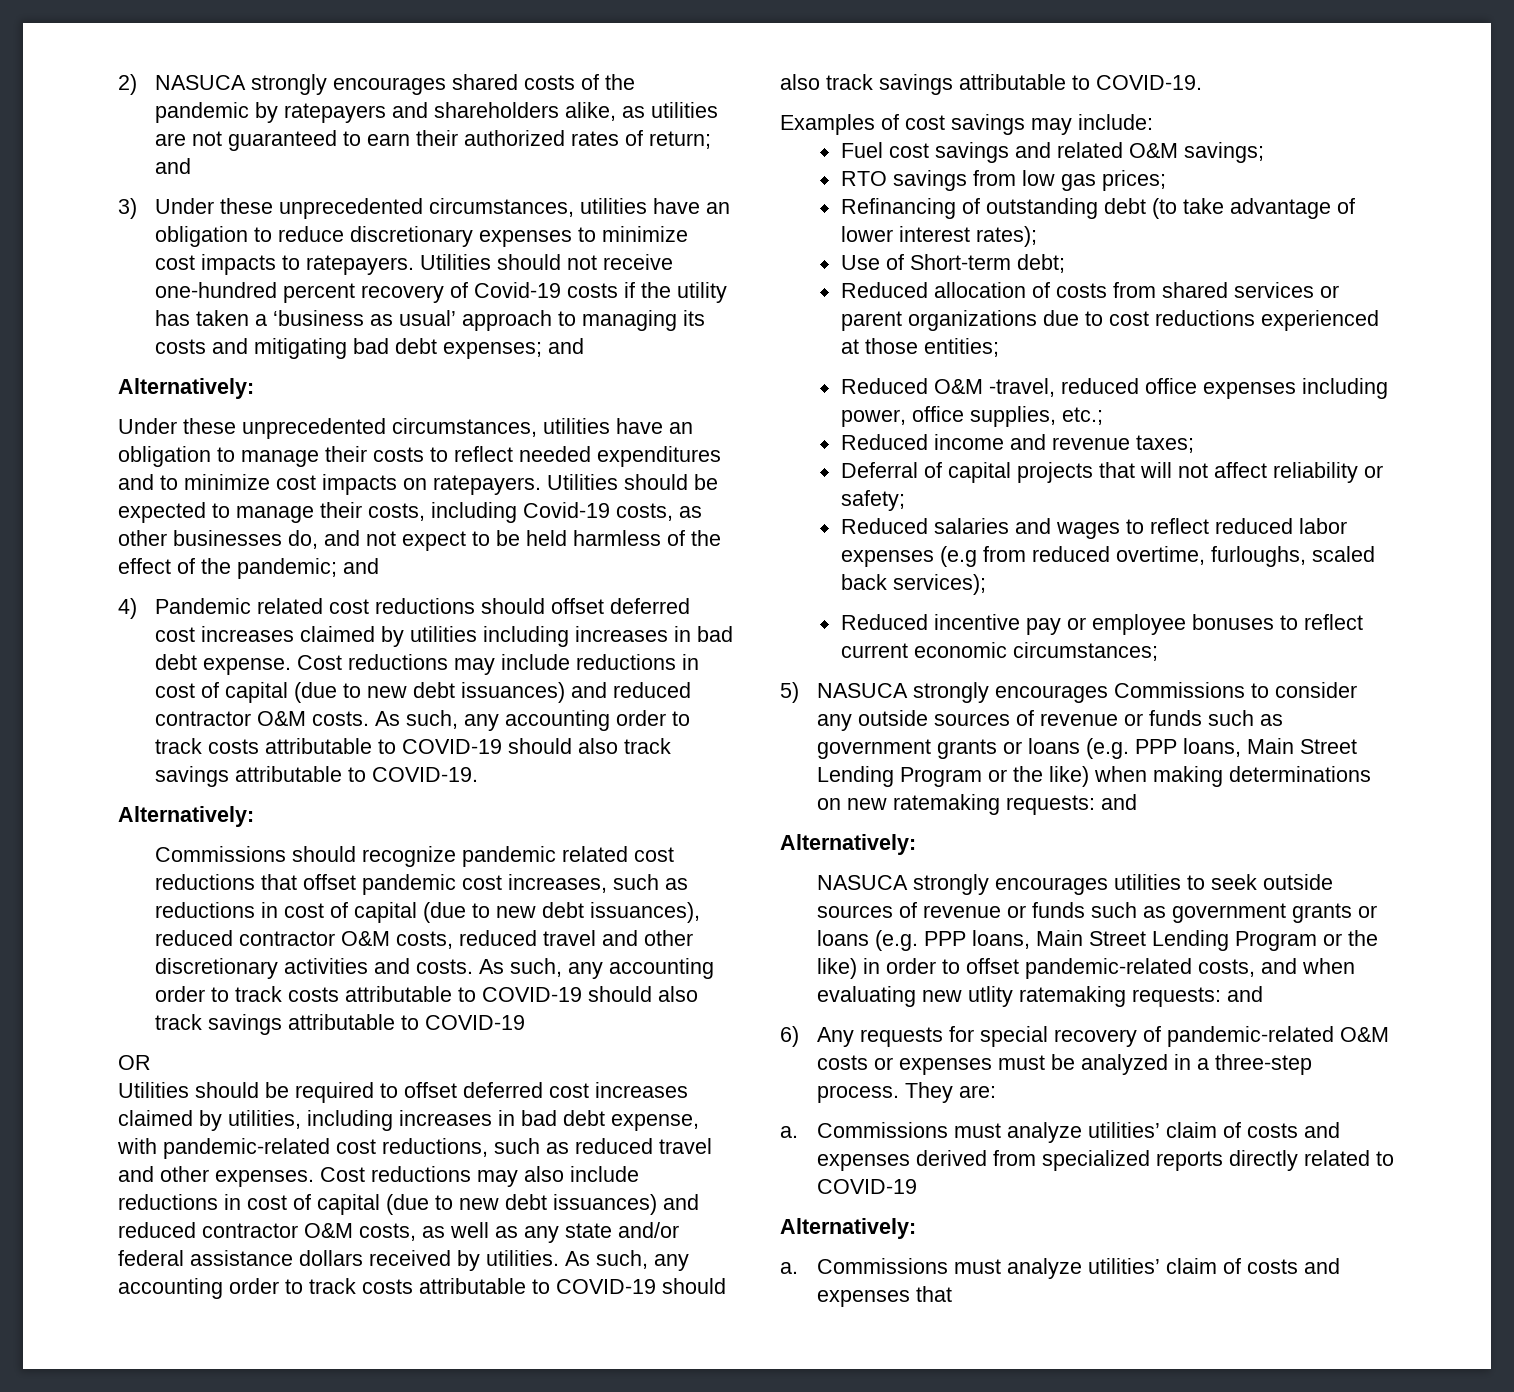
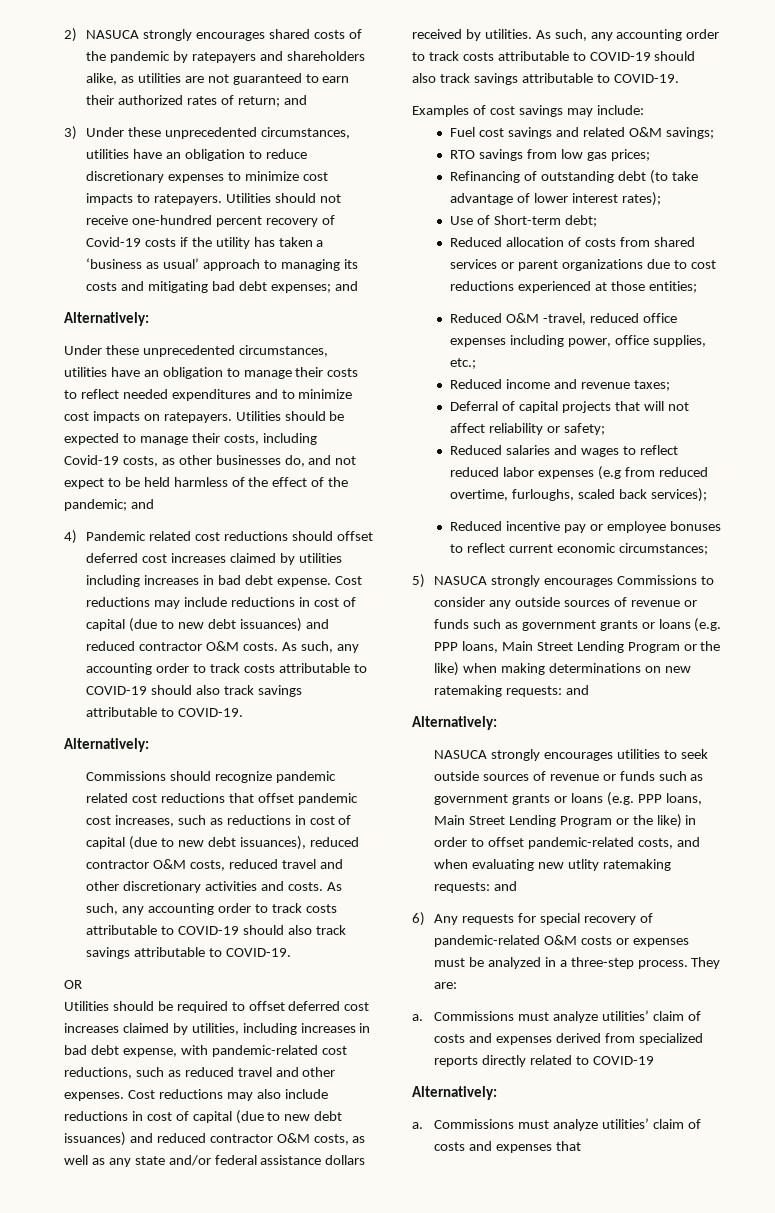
- Commissions should recognize pandemic related cost reductions that offset pandemic cost increases, such as reductions in cost of capital (due to new debt issuances), reduced contractor O&M costs, reduced travel and other discretionary activities and costs. As such, any accounting order to track costs attributable to COVID-19 should also track savings attributable to COVID-19
+ Commissions should recognize pandemic related cost reductions that offset pandemic cost increases, such as reductions in cost of capital (due to new debt issuances), reduced contractor O&M costs, reduced travel and other discretionary activities and costs. As such, any accounting order to track costs attributable to COVID-19 should also track savings attributable to COVID-19.

